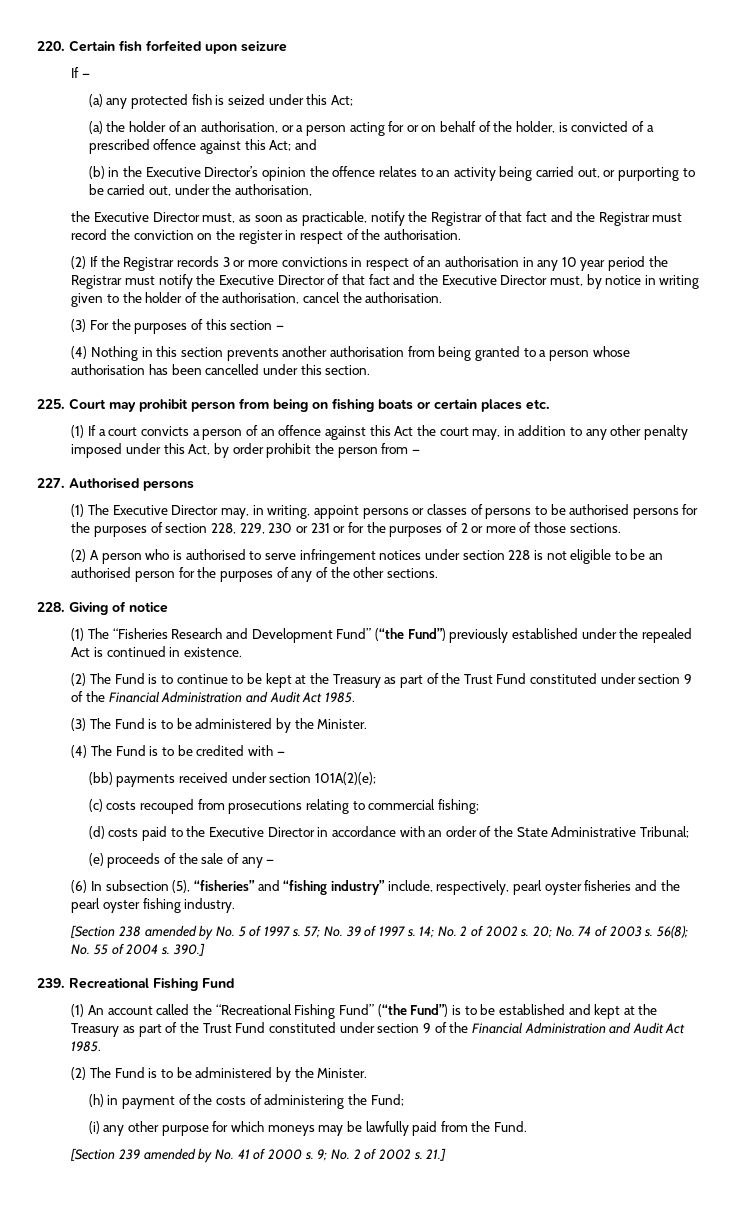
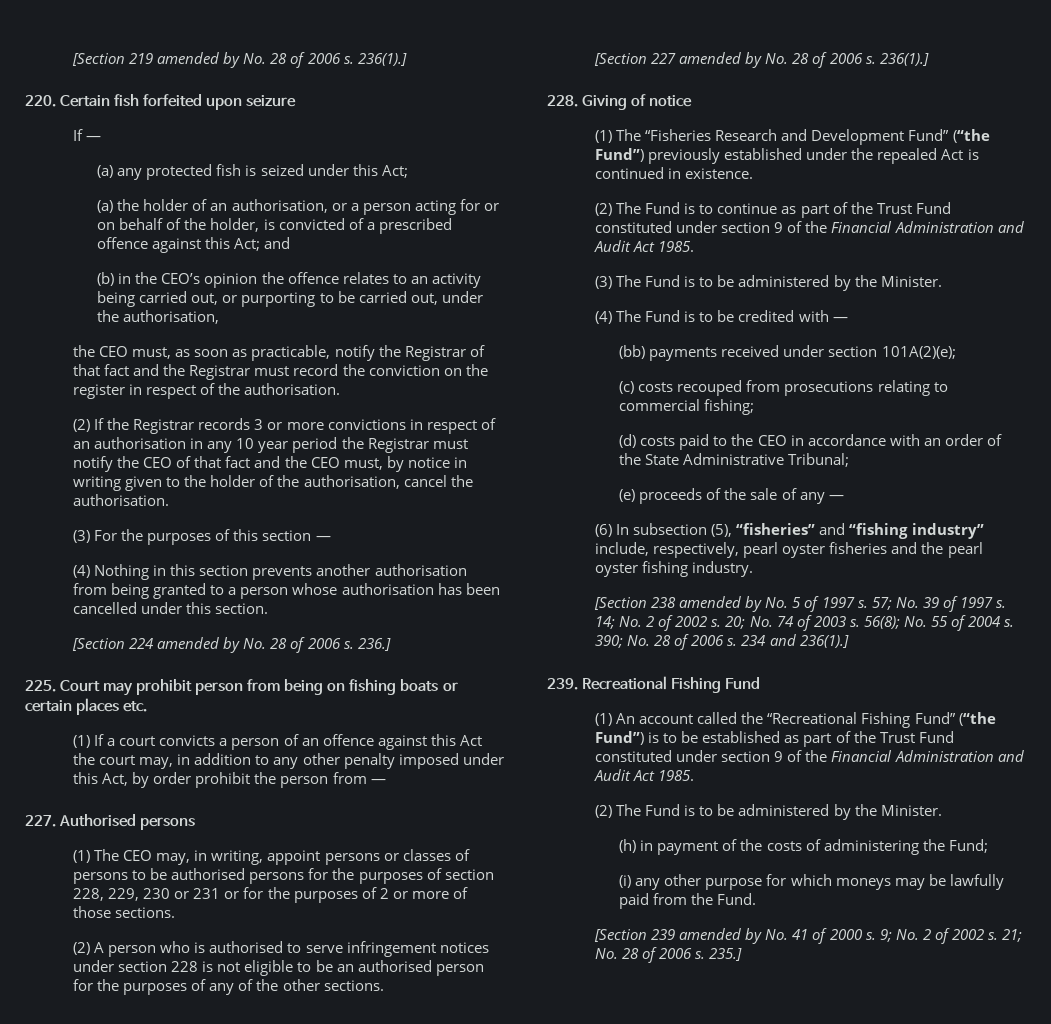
+ [Section 219 amended by No. 28 of 2006 s. 236(1).]
- (b) in the Executive Director’s opinion the offence relates to an activity being carried out, or purporting to be carried out, under the authorisation,
+ (b) in the CEO’s opinion the offence relates to an activity being carried out, or purporting to be carried out, under the authorisation,
- the Executive Director must, as soon as practicable, notify the Registrar of that fact and the Registrar must record the conviction on the register in respect of the authorisation.
+ the CEO must, as soon as practicable, notify the Registrar of that fact and the Registrar must record the conviction on the register in respect of the authorisation.
- (2) If the Registrar records 3 or more convictions in respect of an authorisation in any 10 year period the Registrar must notify the Executive Director of that fact and the Executive Director must, by notice in writing given to the holder of the authorisation, cancel the authorisation.
+ (2) If the Registrar records 3 or more convictions in respect of an authorisation in any 10 year period the Registrar must notify the CEO of that fact and the CEO must, by notice in writing given to the holder of the authorisation, cancel the authorisation.
+ [Section 224 amended by No. 28 of 2006 s. 236.]
- (1) The Executive Director may, in writing, appoint persons or classes of persons to be authorised persons for the purposes of section 228, 229, 230 or 231 or for the purposes of 2 or more of those sections.
+ (1) The CEO may, in writing, appoint persons or classes of persons to be authorised persons for the purposes of section 228, 229, 230 or 231 or for the purposes of 2 or more of those sections.
+ [Section 227 amended by No. 28 of 2006 s. 236(1).]
- (2) The Fund is to continue to be kept at the Treasury as part of the Trust Fund constituted under section 9 of the Financial Administration and Audit Act 1985.
+ (2) The Fund is to continue as part of the Trust Fund constituted under section 9 of the Financial Administration and Audit Act 1985.
- (d) costs paid to the Executive Director in accordance with an order of the State Administrative Tribunal;
+ (d) costs paid to the CEO in accordance with an order of the State Administrative Tribunal;
- 390.]
+ 390; No. 28 of 2006 s. 234 and 236(1).]
- (1) An account called the “Recreational Fishing Fund” (“the Fund”) is to be established and kept at the Treasury as part of the Trust Fund constituted under section 9 of the Financial Administration and Audit Act 1985.
+ (1) An account called the “Recreational Fishing Fund” (“the Fund”) is to be established as part of the Trust Fund constituted under section 9 of the Financial Administration and Audit Act 1985.
- 21.]
+ 21; No. 28 of 2006 s. 235.]

